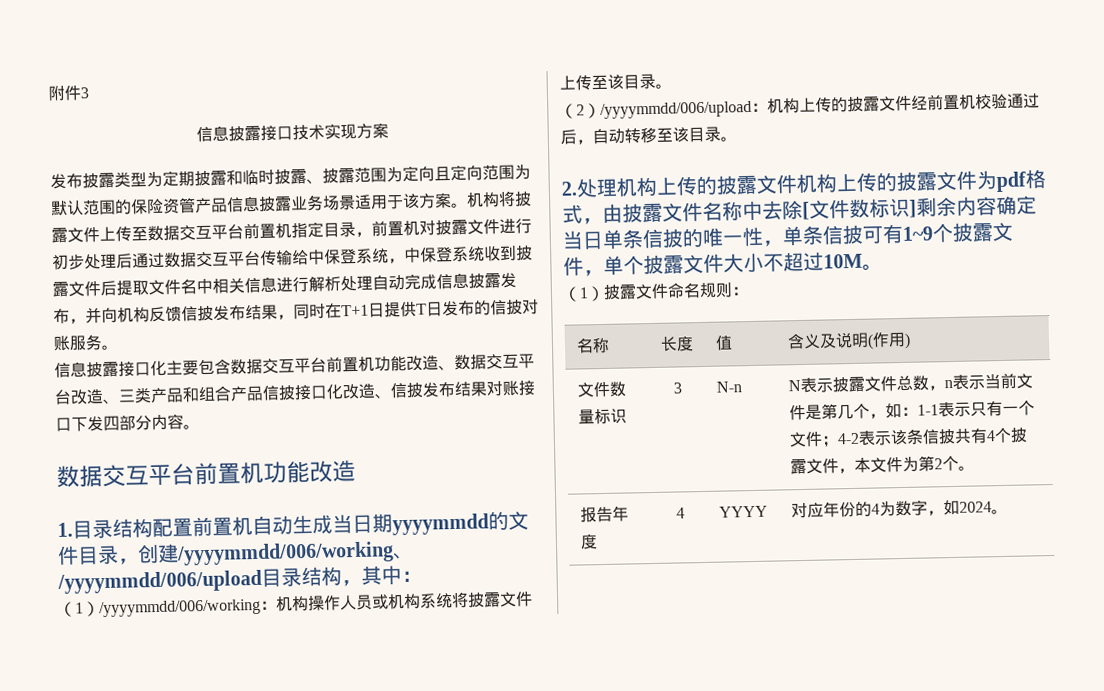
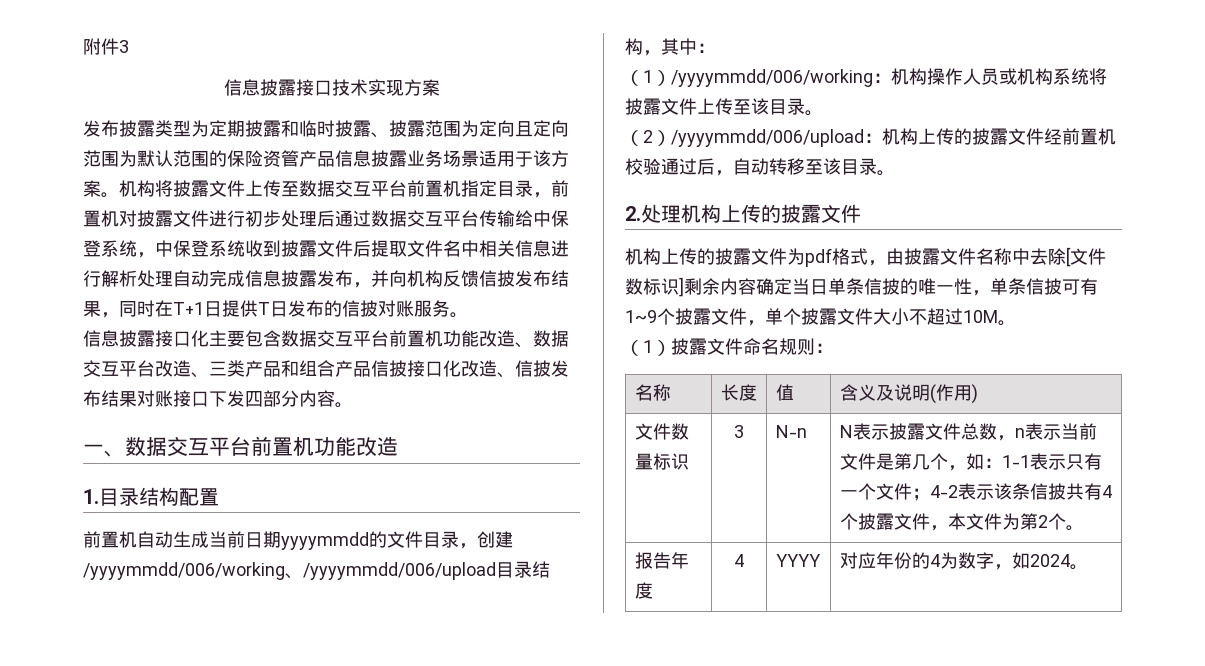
  信息披露接口化主要包含数据交互平台前置机功能改造、数据交互平台改造、三类产品和组合产品信披接口化改造、信披发布结果对账接口下发四部分内容。
- 数据交互平台前置机功能改造
+ 一、数据交互平台前置机功能改造
- 1.目录结构配置前置机自动生成当日期yyyymmdd的文件目录，创建/yyyymmdd/006/working、/yyyymmdd/006/upload目录结构，其中：
+ 1.目录结构配置
+ 前置机自动生成当前日期yyyymmdd的文件目录，创建/yyyymmdd/006/working、/yyyymmdd/006/upload目录结构，其中：
- 2.处理机构上传的披露文件机构上传的披露文件为pdf格式，由披露文件名称中去除[文件数标识]剩余内容确定当日单条信披的唯一性，单条信披可有1~9个披露文件，单个披露文件大小不超过10M。
+ 2.处理机构上传的披露文件
+ 机构上传的披露文件为pdf格式，由披露文件名称中去除[文件数标识]剩余内容确定当日单条信披的唯一性，单条信披可有1~9个披露文件，单个披露文件大小不超过10M。

